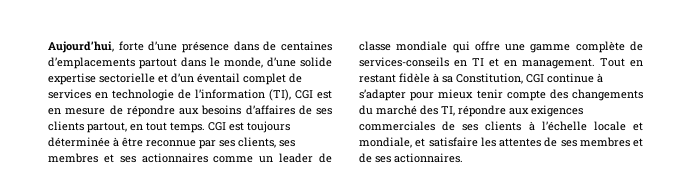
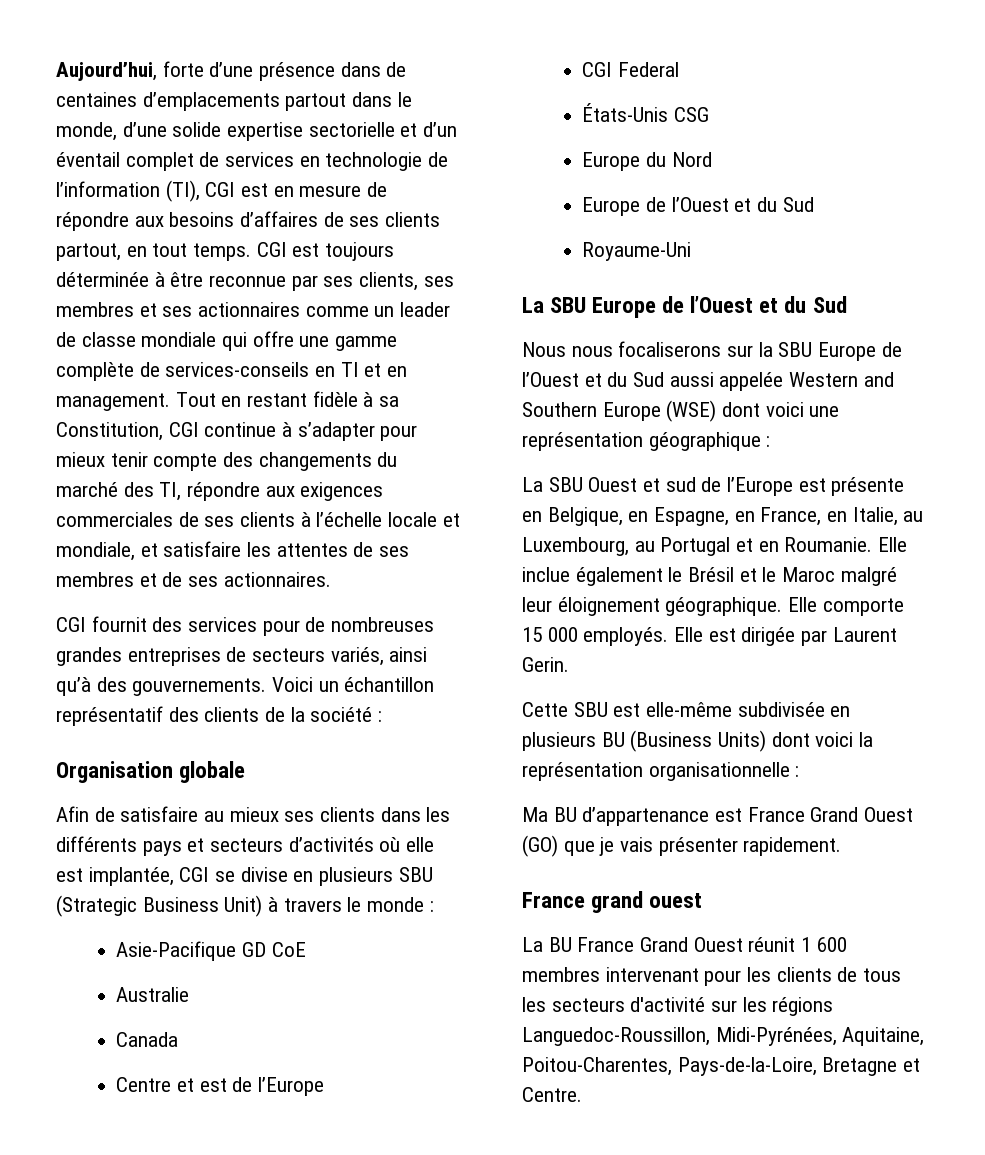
+ CGI fournit des services pour de nombreuses grandes entreprises de secteurs variés, ainsi qu’à des gouvernements. Voici un échantillon représentatif des clients de la société :
+ Organisation globale
+ Afin de satisfaire au mieux ses clients dans les différents pays et secteurs d’activités où elle est implantée, CGI se divise en plusieurs SBU (Strategic Business Unit) à travers le monde :
+ Asie-Pacifique GD CoE
+ Australie
+ Canada
+ Centre et est de l’Europe
+ CGI Federal
+ États-Unis CSG
+ Europe du Nord
+ Europe de l’Ouest et du Sud
+ Royaume-Uni
+ La SBU Europe de l’Ouest et du Sud
+ Nous nous focaliserons sur la SBU Europe de l’Ouest et du Sud aussi appelée Western and Southern Europe (WSE) dont voici une représentation géographique :
+ La SBU Ouest et sud de l’Europe est présente en Belgique, en Espagne, en France, en Italie, au Luxembourg, au Portugal et en Roumanie. Elle inclue également le Brésil et le Maroc malgré leur éloignement géographique. Elle comporte 15 000 employés. Elle est dirigée par Laurent Gerin.
+ Cette SBU est elle-même subdivisée en plusieurs BU (Business Units) dont voici la représentation organisationnelle :
+ Ma BU d’appartenance est France Grand Ouest (GO) que je vais présenter rapidement.
+ France grand ouest
+ La BU France Grand Ouest réunit 1 600 membres intervenant pour les clients de tous les secteurs d'activité sur les régions Languedoc-Roussillon, Midi-Pyrénées, Aquitaine, Poitou-Charentes, Pays-de-la-Loire, Bretagne et Centre.

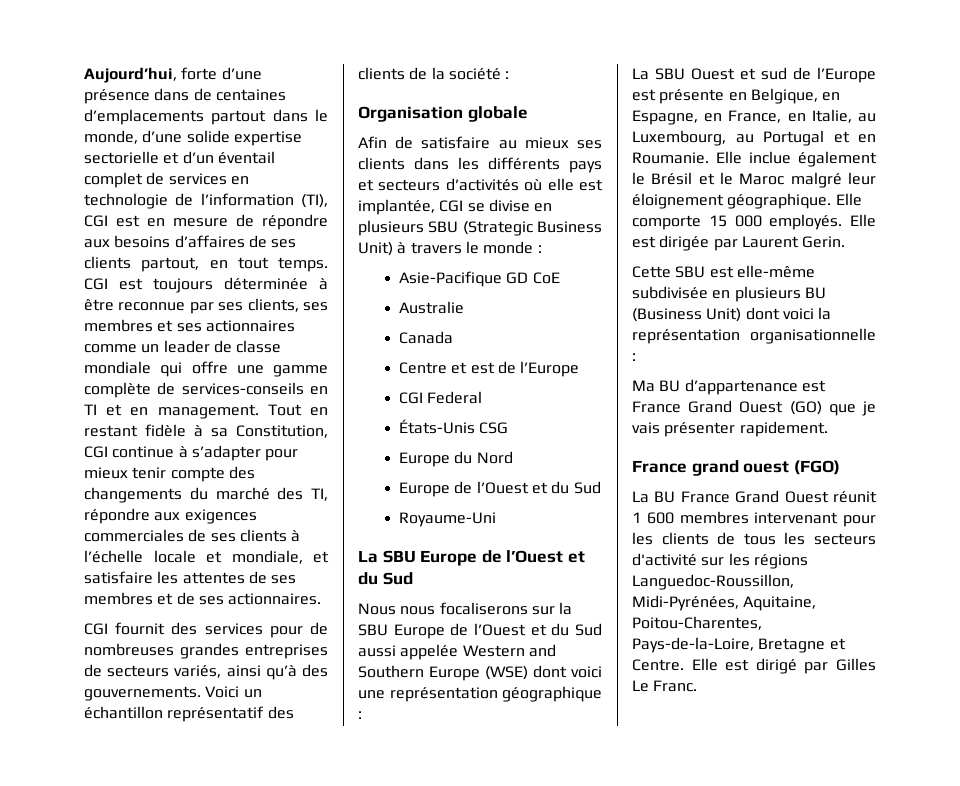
- Cette SBU est elle-même subdivisée en plusieurs BU (Business Units) dont voici la représentation organisationnelle :
+ Cette SBU est elle-même subdivisée en plusieurs BU (Business Unit) dont voici la représentation organisationnelle :
- France grand ouest
+ France grand ouest (FGO)
+ Elle est dirigé par Gilles Le Franc.

